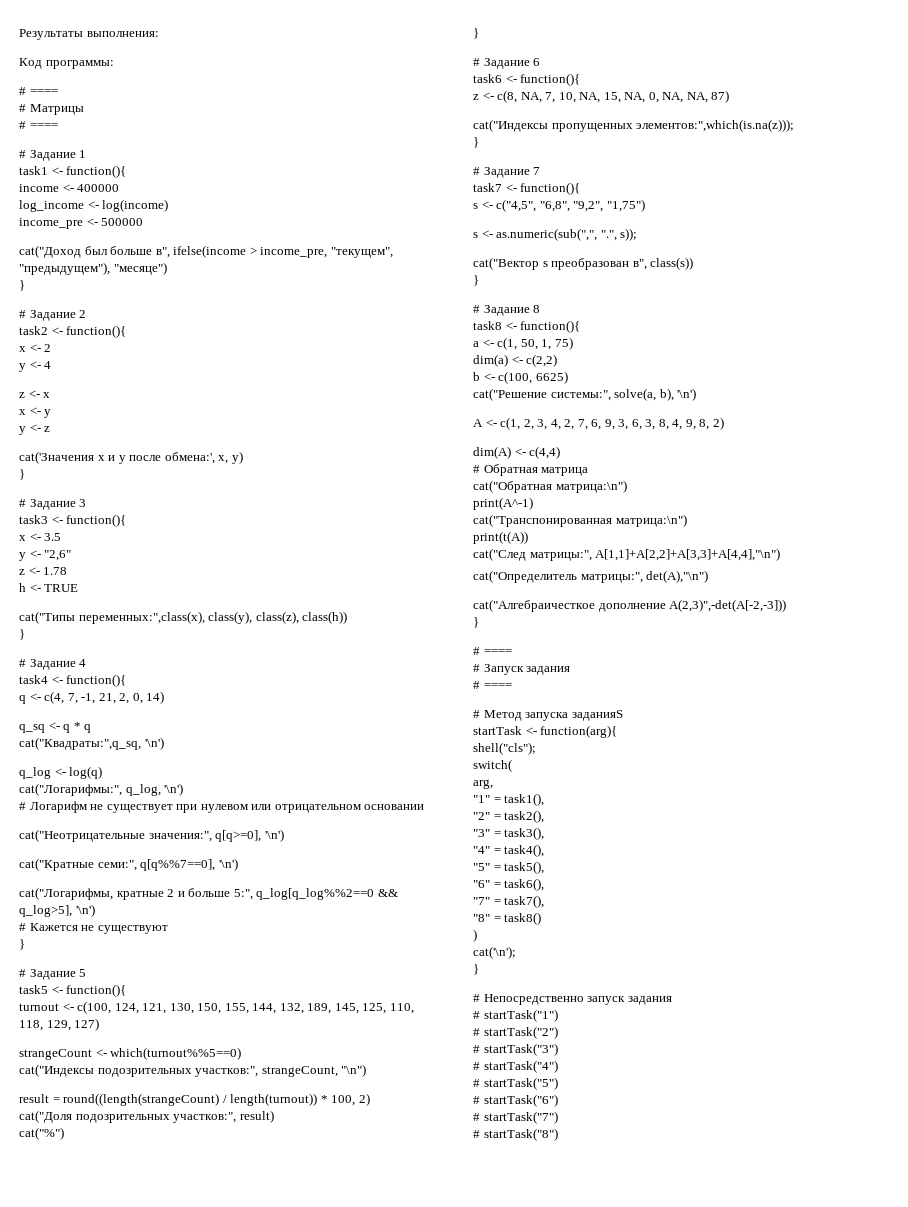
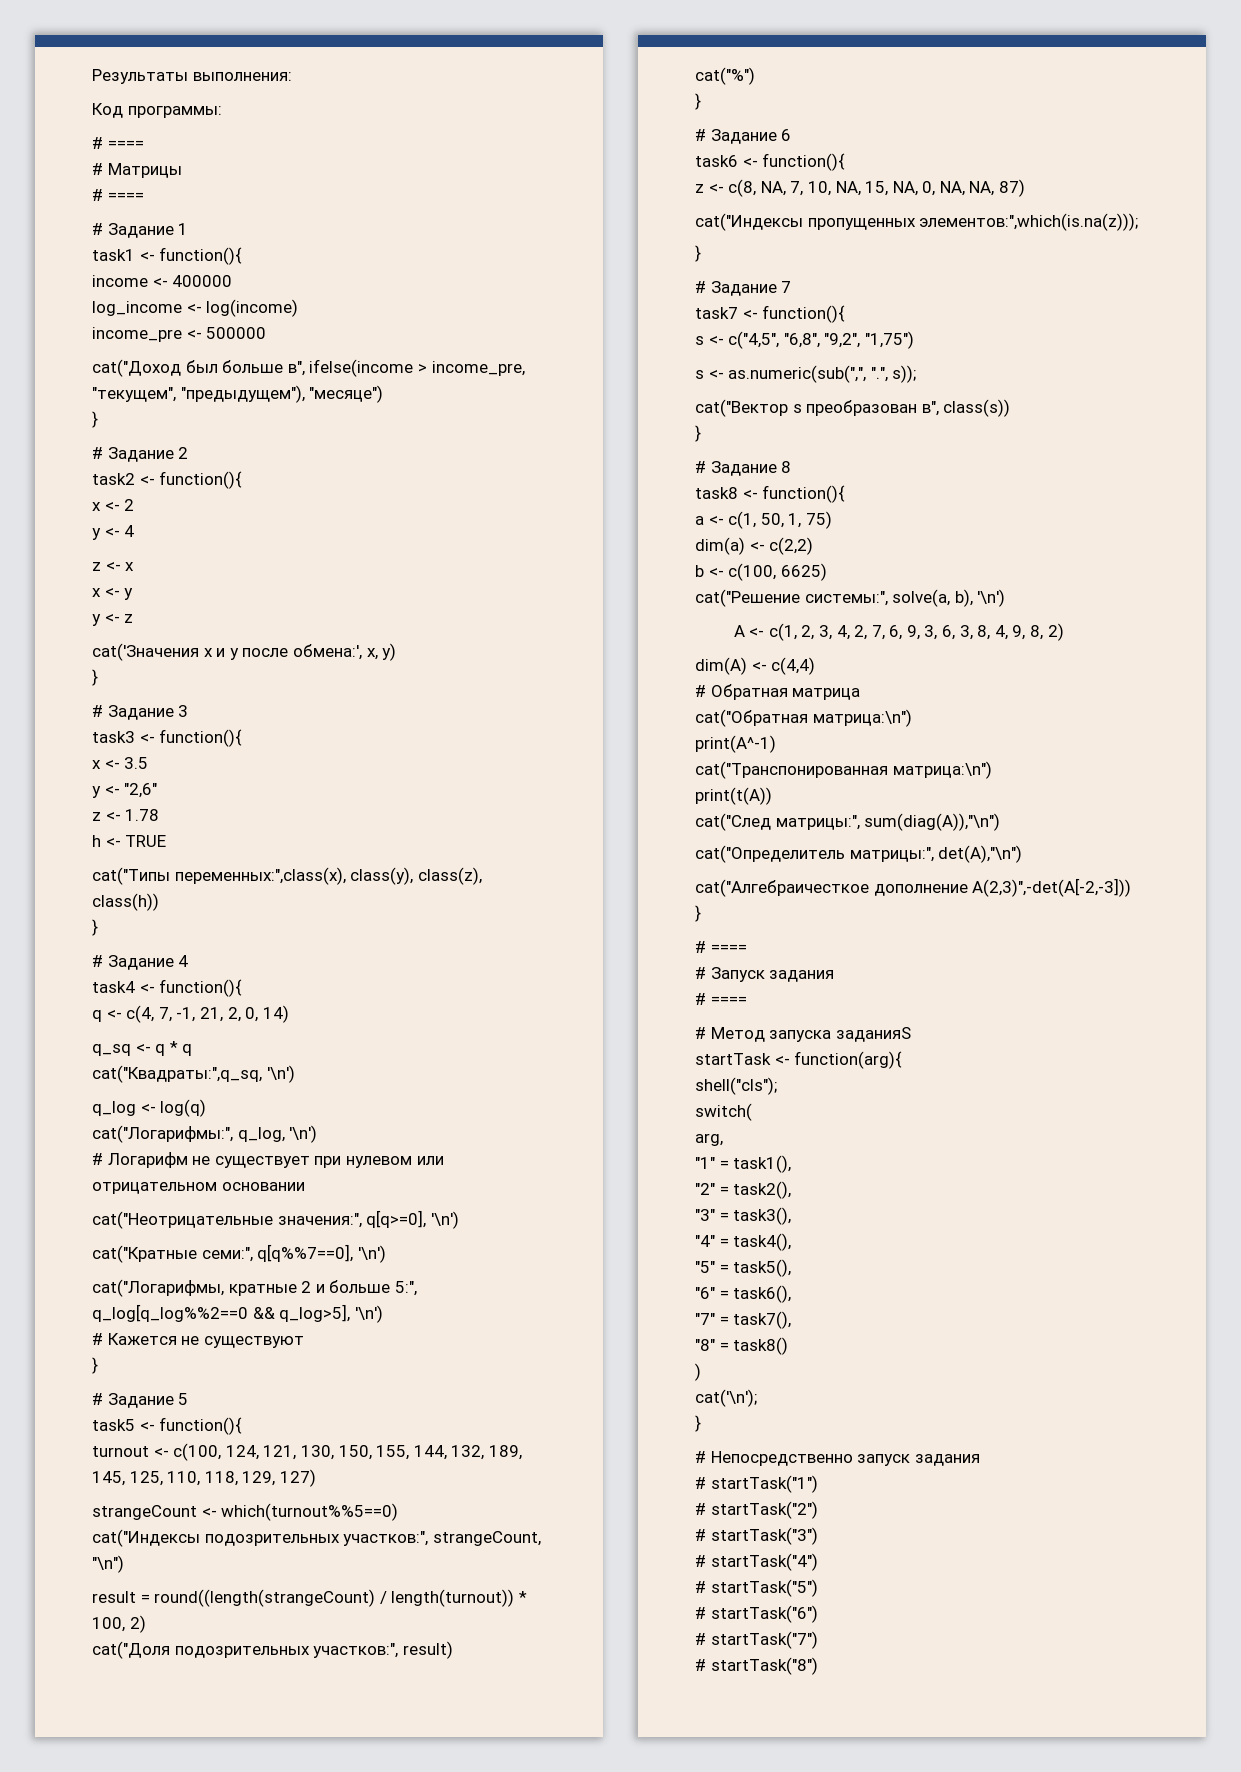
- cat("След матрицы:", A[1,1]+A[2,2]+A[3,3]+A[4,4],"\n")
+ cat("След матрицы:", sum(diag(A)),"\n")

